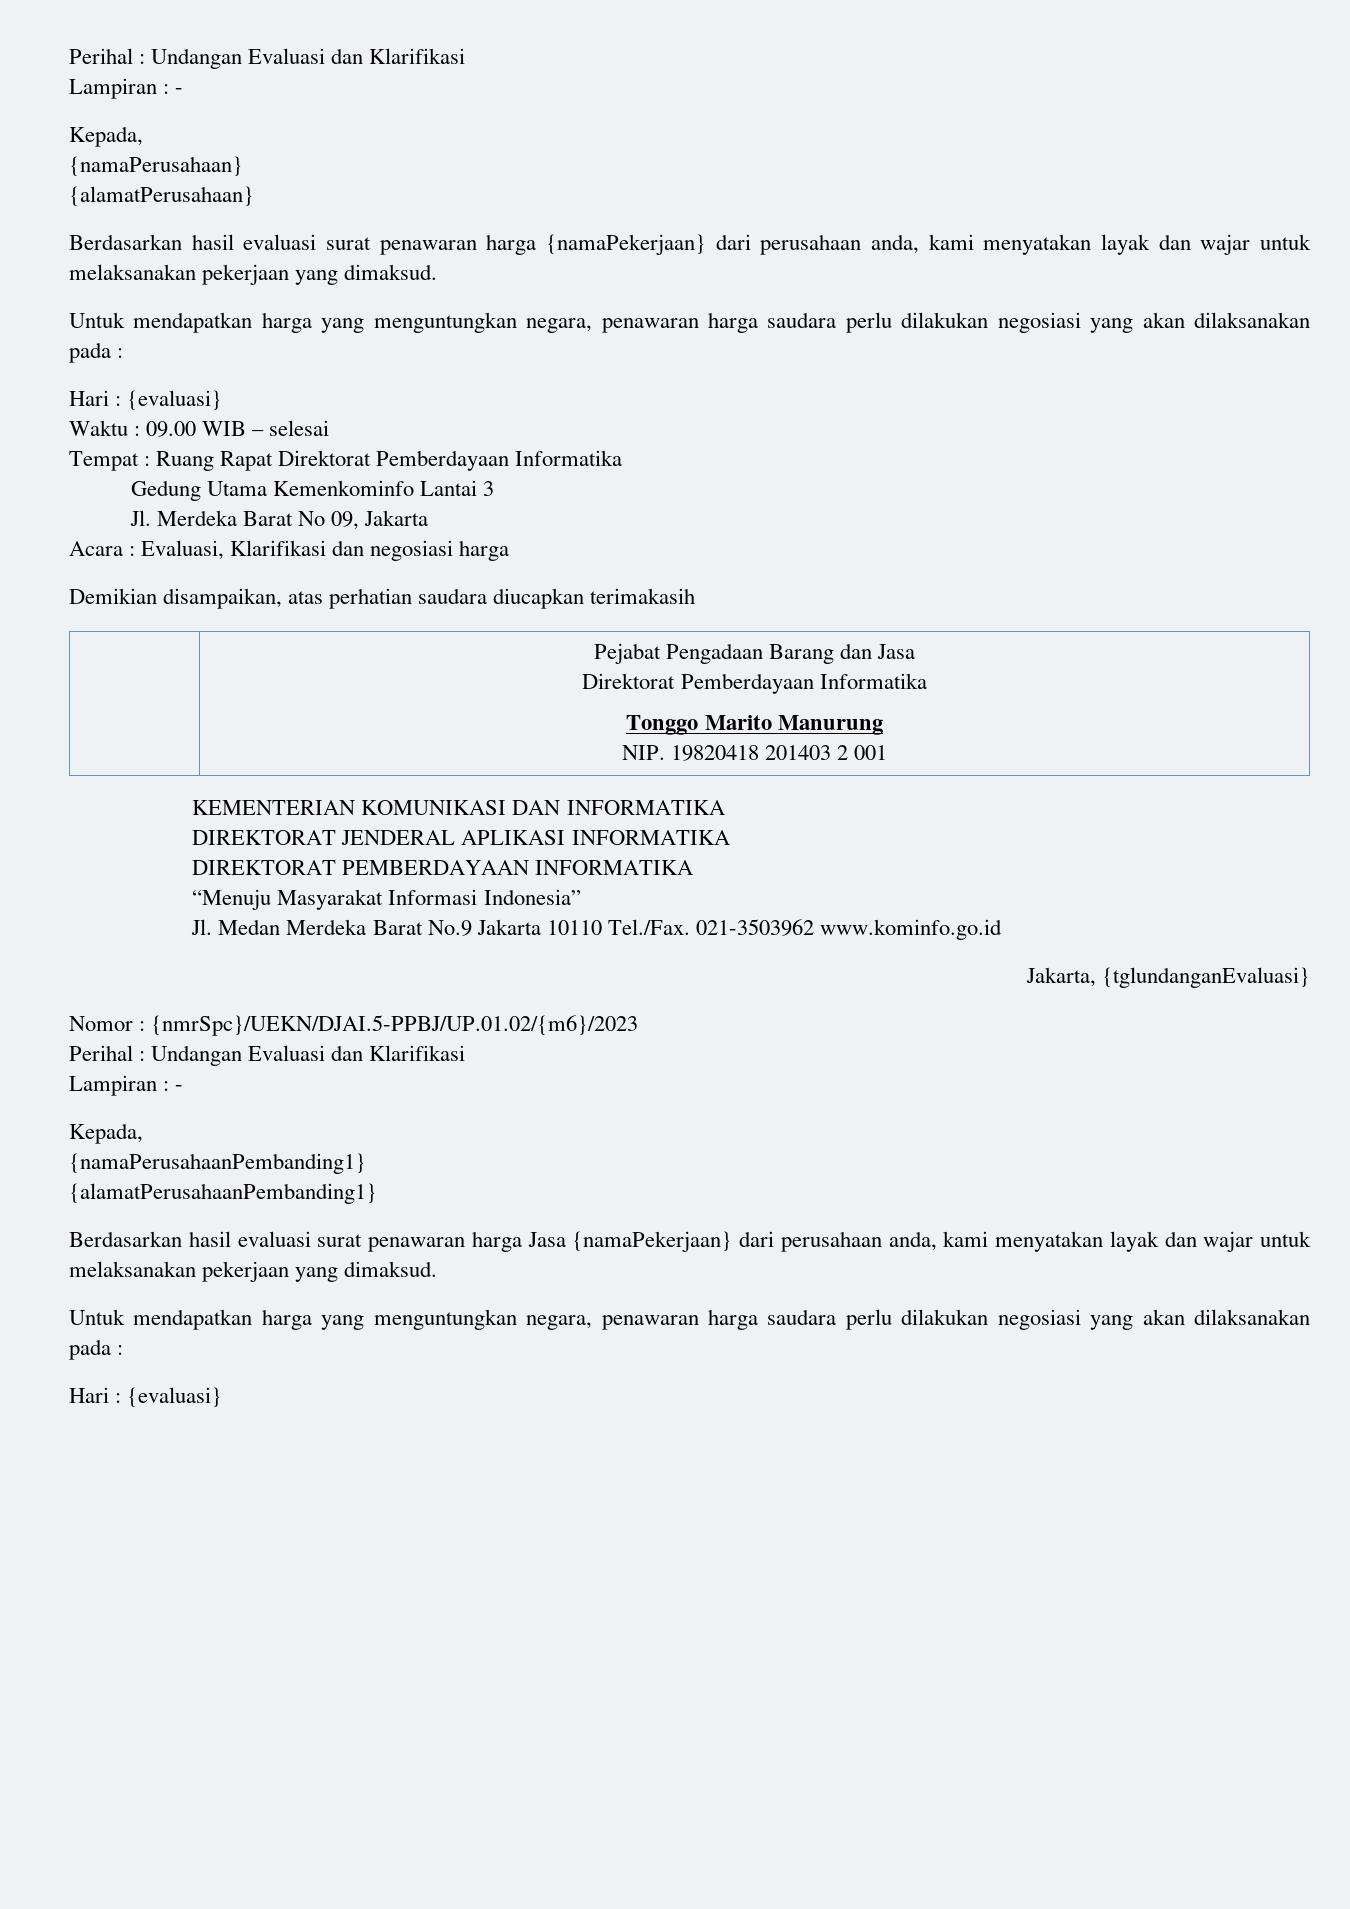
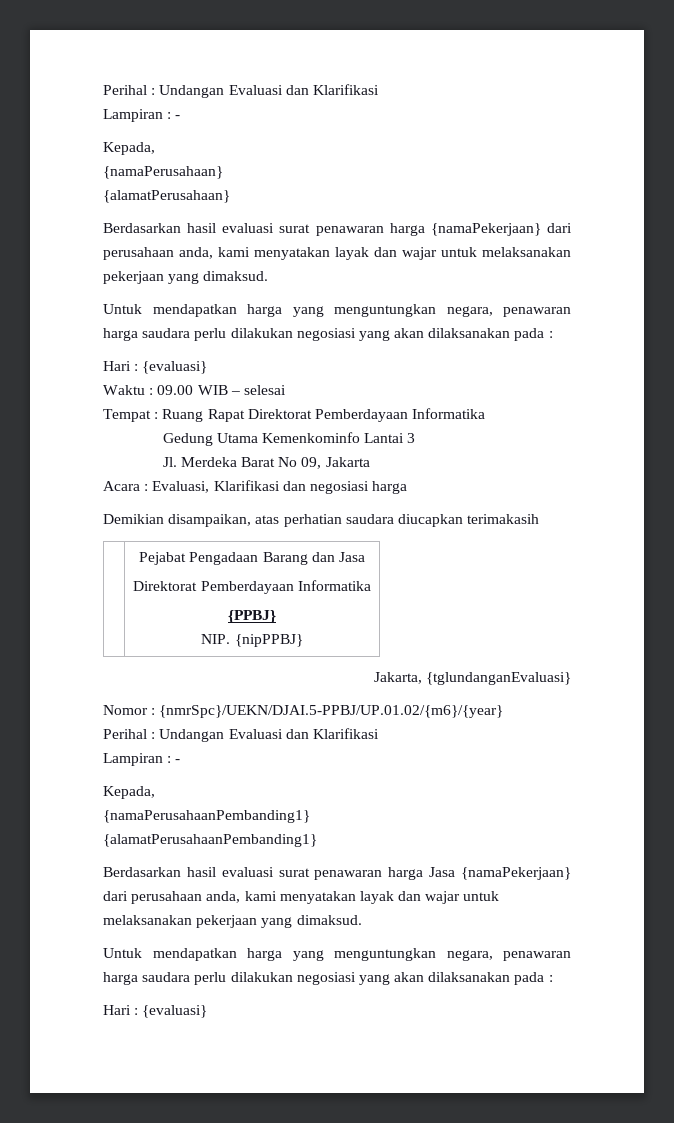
  | Pejabat Pengadaan Barang dan Jasa
  Direktorat Pemberdayaan Informatika
- Tonggo Marito Manurung
- NIP. 19820418 201403 2 001
- KEMENTERIAN KOMUNIKASI DAN INFORMATIKA
- DIREKTORAT JENDERAL APLIKASI INFORMATIKA
- DIREKTORAT PEMBERDAYAAN INFORMATIKA
- “Menuju Masyarakat Informasi Indonesia”
- Jl. Medan Merdeka Barat No.9 Jakarta 10110 Tel./Fax. 021-3503962 www.kominfo.go.id
+ {PPBJ}
+ NIP. {nipPPBJ}
- Nomor : {nmrSpc}/UEKN/DJAI.5-PPBJ/UP.01.02/{m6}/2023
+ Nomor : {nmrSpc}/UEKN/DJAI.5-PPBJ/UP.01.02/{m6}/{year}

